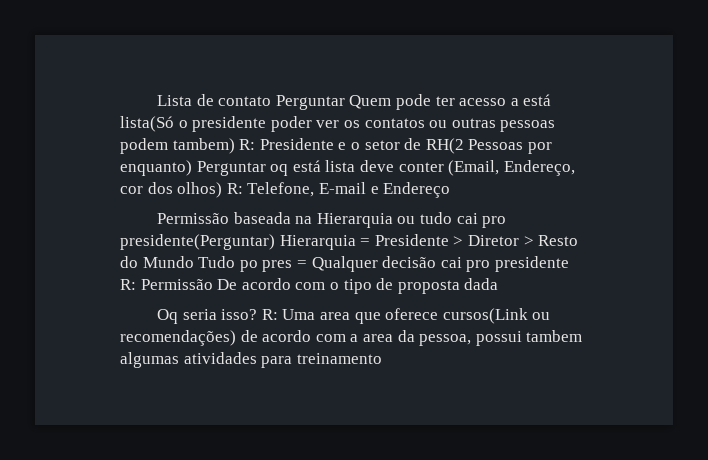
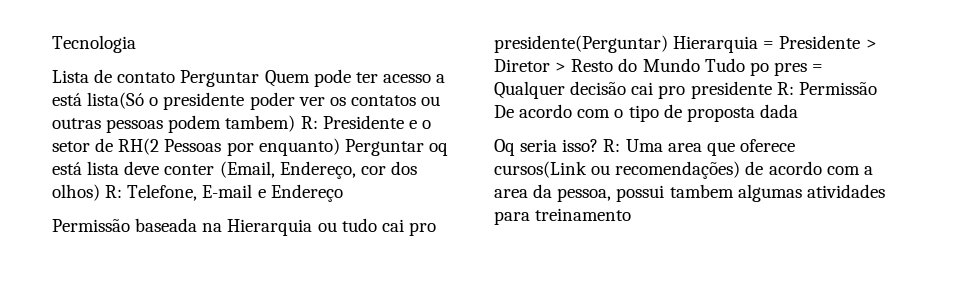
+ Tecnologia

